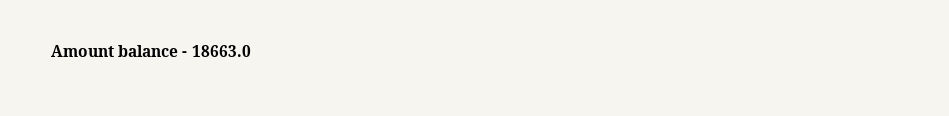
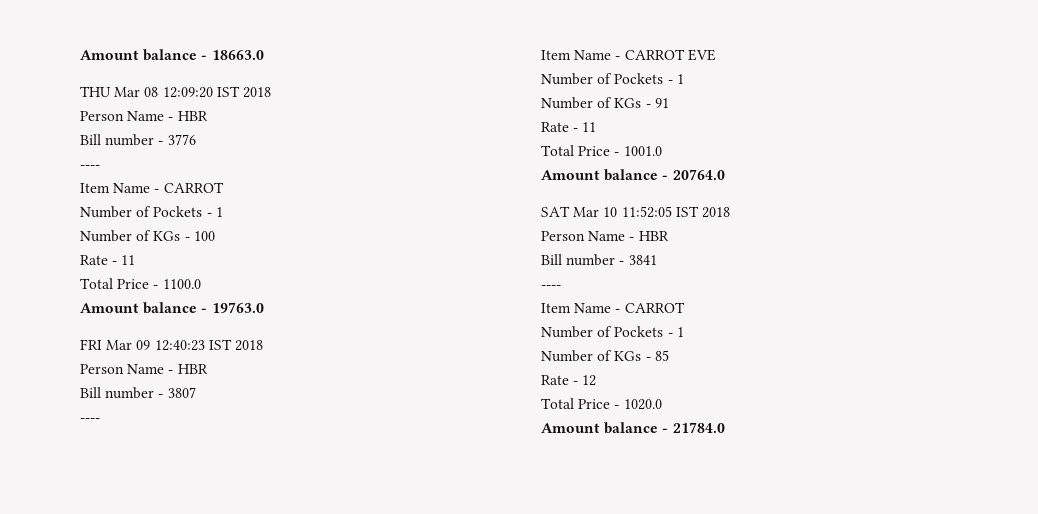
+ THU Mar 08 12:09:20 IST 2018
+ Person Name - HBR
+ Bill number - 3776
+ ----
+ Item Name - CARROT
+ Number of Pockets - 1
+ Number of KGs - 100
+ Rate - 11
+ Total Price - 1100.0
+ Amount balance - 19763.0
+ FRI Mar 09 12:40:23 IST 2018
+ Person Name - HBR
+ Bill number - 3807
+ ----
+ Item Name - CARROT EVE
+ Number of Pockets - 1
+ Number of KGs - 91
+ Rate - 11
+ Total Price - 1001.0
+ Amount balance - 20764.0
+ SAT Mar 10 11:52:05 IST 2018
+ Person Name - HBR
+ Bill number - 3841
+ ----
+ Item Name - CARROT
+ Number of Pockets - 1
+ Number of KGs - 85
+ Rate - 12
+ Total Price - 1020.0
+ Amount balance - 21784.0

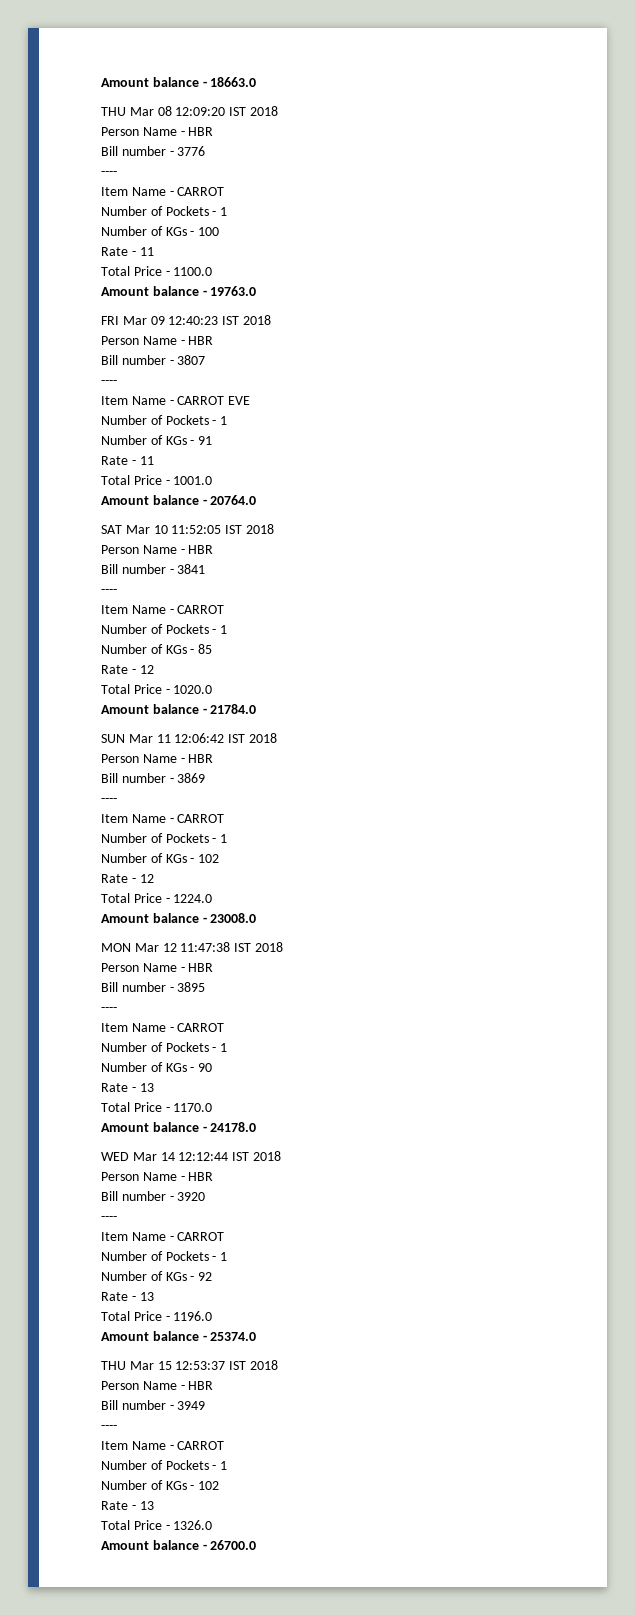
+ SUN Mar 11 12:06:42 IST 2018
+ Person Name - HBR
+ Bill number - 3869
+ ----
+ Item Name - CARROT
+ Number of Pockets - 1
+ Number of KGs - 102
+ Rate - 12
+ Total Price - 1224.0
+ Amount balance - 23008.0
+ MON Mar 12 11:47:38 IST 2018
+ Person Name - HBR
+ Bill number - 3895
+ ----
+ Item Name - CARROT
+ Number of Pockets - 1
+ Number of KGs - 90
+ Rate - 13
+ Total Price - 1170.0
+ Amount balance - 24178.0
+ WED Mar 14 12:12:44 IST 2018
+ Person Name - HBR
+ Bill number - 3920
+ ----
+ Item Name - CARROT
+ Number of Pockets - 1
+ Number of KGs - 92
+ Rate - 13
+ Total Price - 1196.0
+ Amount balance - 25374.0
+ THU Mar 15 12:53:37 IST 2018
+ Person Name - HBR
+ Bill number - 3949
+ ----
+ Item Name - CARROT
+ Number of Pockets - 1
+ Number of KGs - 102
+ Rate - 13
+ Total Price - 1326.0
+ Amount balance - 26700.0

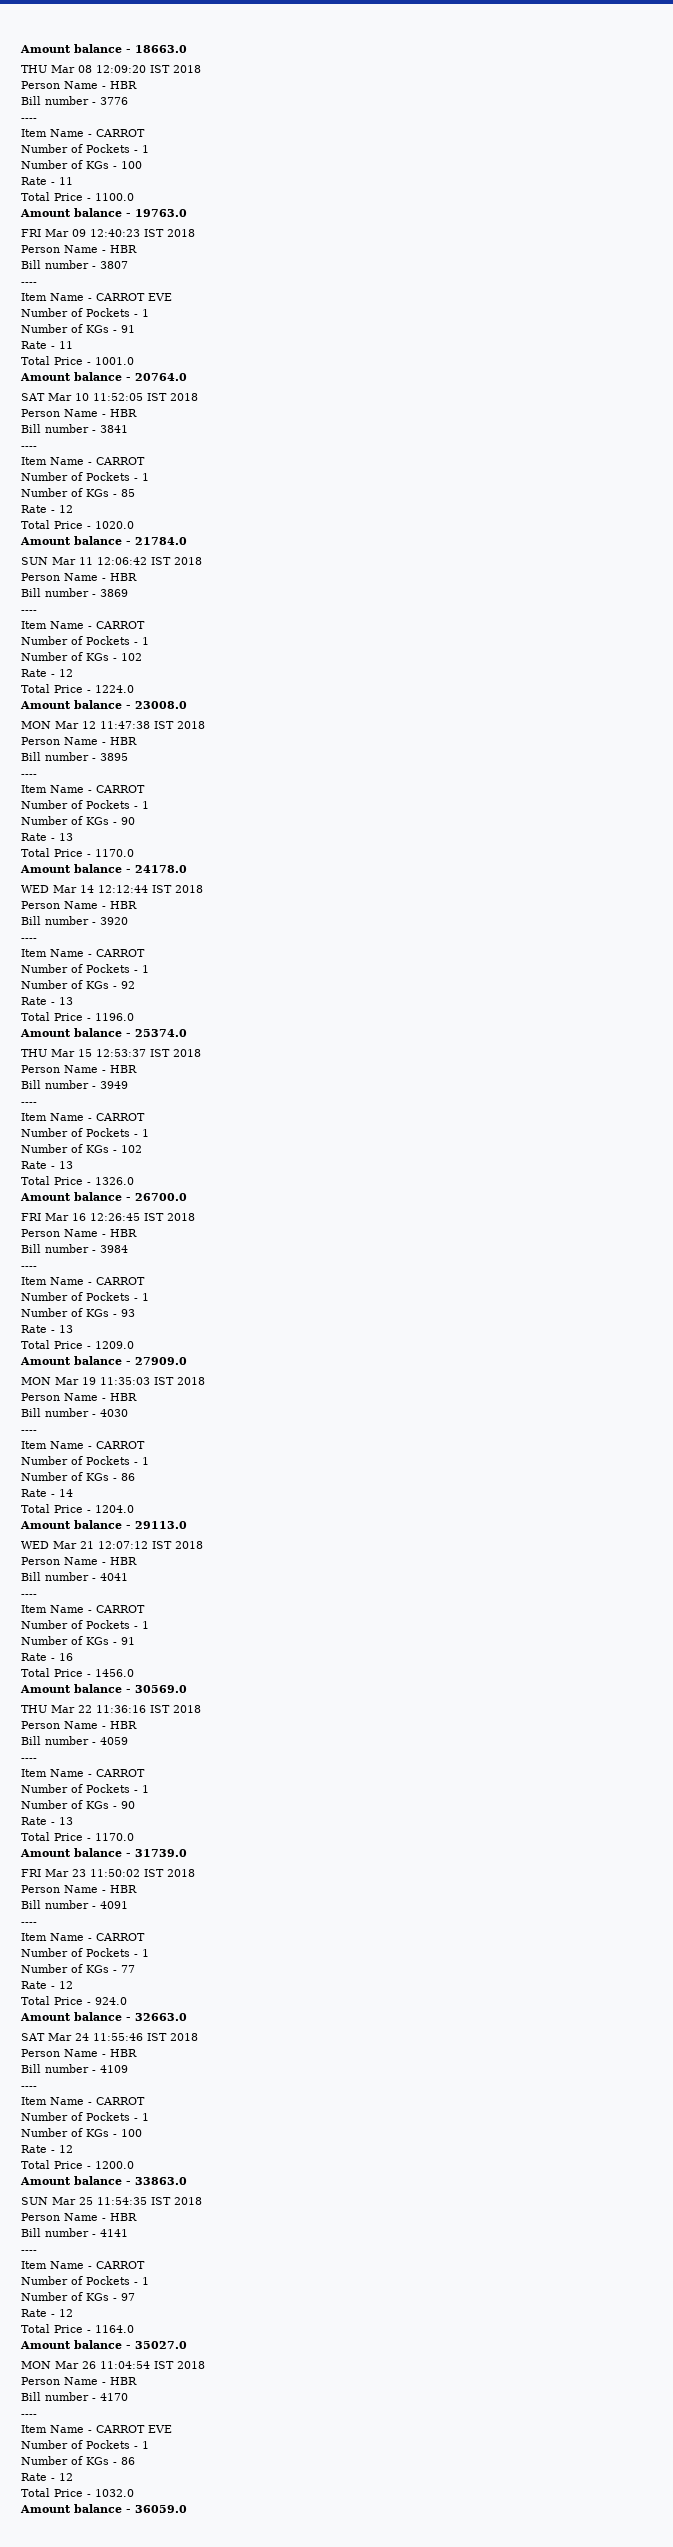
+ FRI Mar 16 12:26:45 IST 2018
+ Person Name - HBR
+ Bill number - 3984
+ ----
+ Item Name - CARROT
+ Number of Pockets - 1
+ Number of KGs - 93
+ Rate - 13
+ Total Price - 1209.0
+ Amount balance - 27909.0
+ MON Mar 19 11:35:03 IST 2018
+ Person Name - HBR
+ Bill number - 4030
+ ----
+ Item Name - CARROT
+ Number of Pockets - 1
+ Number of KGs - 86
+ Rate - 14
+ Total Price - 1204.0
+ Amount balance - 29113.0
+ WED Mar 21 12:07:12 IST 2018
+ Person Name - HBR
+ Bill number - 4041
+ ----
+ Item Name - CARROT
+ Number of Pockets - 1
+ Number of KGs - 91
+ Rate - 16
+ Total Price - 1456.0
+ Amount balance - 30569.0
+ THU Mar 22 11:36:16 IST 2018
+ Person Name - HBR
+ Bill number - 4059
+ ----
+ Item Name - CARROT
+ Number of Pockets - 1
+ Number of KGs - 90
+ Rate - 13
+ Total Price - 1170.0
+ Amount balance - 31739.0
+ FRI Mar 23 11:50:02 IST 2018
+ Person Name - HBR
+ Bill number - 4091
+ ----
+ Item Name - CARROT
+ Number of Pockets - 1
+ Number of KGs - 77
+ Rate - 12
+ Total Price - 924.0
+ Amount balance - 32663.0
+ SAT Mar 24 11:55:46 IST 2018
+ Person Name - HBR
+ Bill number - 4109
+ ----
+ Item Name - CARROT
+ Number of Pockets - 1
+ Number of KGs - 100
+ Rate - 12
+ Total Price - 1200.0
+ Amount balance - 33863.0
+ SUN Mar 25 11:54:35 IST 2018
+ Person Name - HBR
+ Bill number - 4141
+ ----
+ Item Name - CARROT
+ Number of Pockets - 1
+ Number of KGs - 97
+ Rate - 12
+ Total Price - 1164.0
+ Amount balance - 35027.0
+ MON Mar 26 11:04:54 IST 2018
+ Person Name - HBR
+ Bill number - 4170
+ ----
+ Item Name - CARROT EVE
+ Number of Pockets - 1
+ Number of KGs - 86
+ Rate - 12
+ Total Price - 1032.0
+ Amount balance - 36059.0

